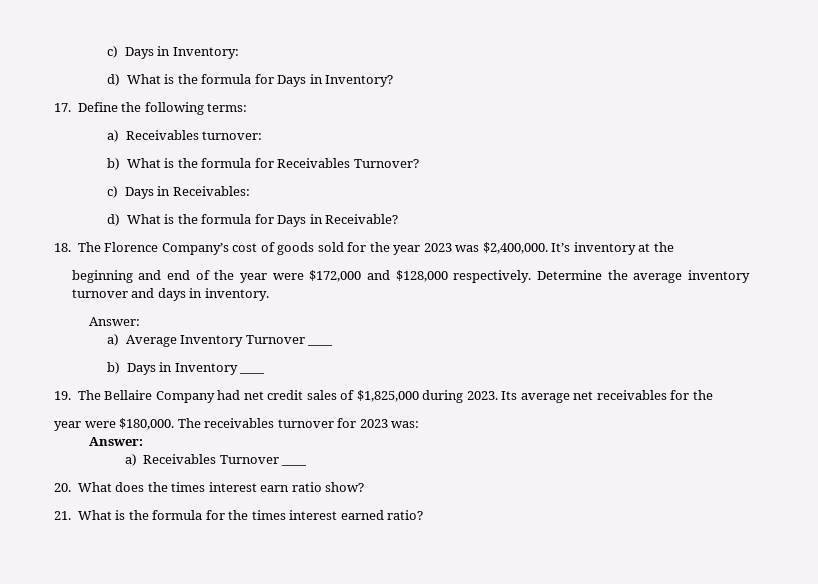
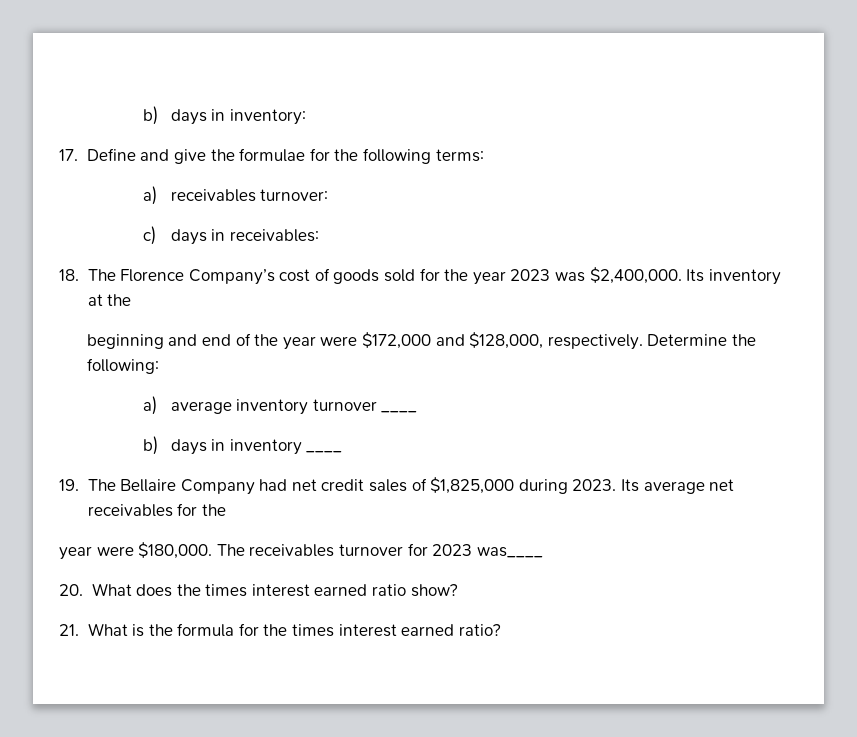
- c) Days in Inventory:
- d) What is the formula for Days in Inventory?
- 17. Define the following terms:
+ b) days in inventory:
+ 17. Define and give the formulae for the following terms:
- a) Receivables turnover:
+ a) receivables turnover:
- b) What is the formula for Receivables Turnover?
- c) Days in Receivables:
- d) What is the formula for Days in Receivable?
+ c) days in receivables:
- It’s inventory at the
+ Its inventory at the
- beginning and end of the year were $172,000 and $128,000 respectively.
+ beginning and end of the year were $172,000 and $128,000, respectively.
- Determine the average inventory turnover and days in inventory.
- Answer:
- a) Average Inventory Turnover ____
+ Determine the following:
+ a) average inventory turnover ____
- b) Days in Inventory ____
+ b) days in inventory ____
- The receivables turnover for 2023 was:
- Answer:
- a) Receivables Turnover ____
+ The receivables turnover for 2023 was____
- 20. What does the times interest earn ratio show?
+ 20. What does the times interest earned ratio show?

